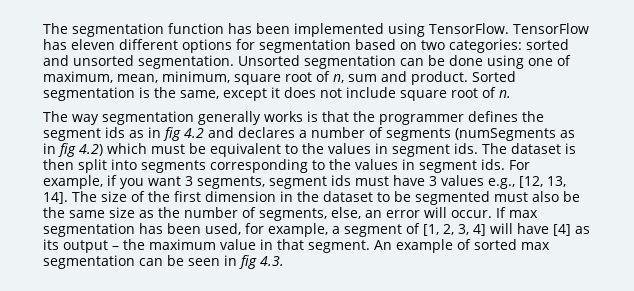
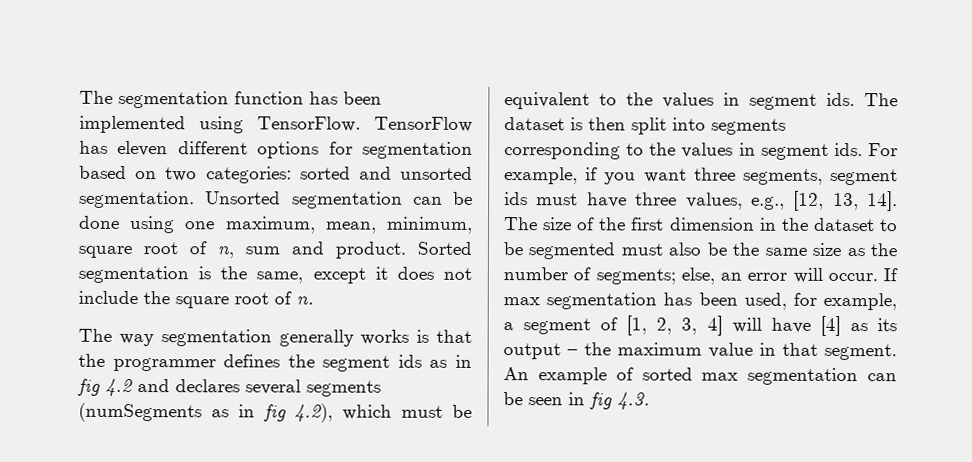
- Unsorted segmentation can be done using one of maximum, mean, minimum, square root of n, sum and product.
+ Unsorted segmentation can be done using one maximum, mean, minimum, square root of n, sum and product.
- Sorted segmentation is the same, except it does not include square root of n.
+ Sorted segmentation is the same, except it does not include the square root of n.
- The way segmentation generally works is that the programmer defines the segment ids as in fig 4.2 and declares a number of segments (numSegments as in fig 4.2) which must be equivalent to the values in segment ids.
+ The way segmentation generally works is that the programmer defines the segment ids as in fig 4.2 and declares several segments (numSegments as in fig 4.2), which must be equivalent to the values in segment ids.
- For example, if you want 3 segments, segment ids must have 3 values e.g., [12, 13, 14].
+ For example, if you want three segments, segment ids must have three values, e.g., [12, 13, 14].
- The size of the first dimension in the dataset to be segmented must also be the same size as the number of segments, else, an error will occur.
+ The size of the first dimension in the dataset to be segmented must also be the same size as the number of segments; else, an error will occur.

